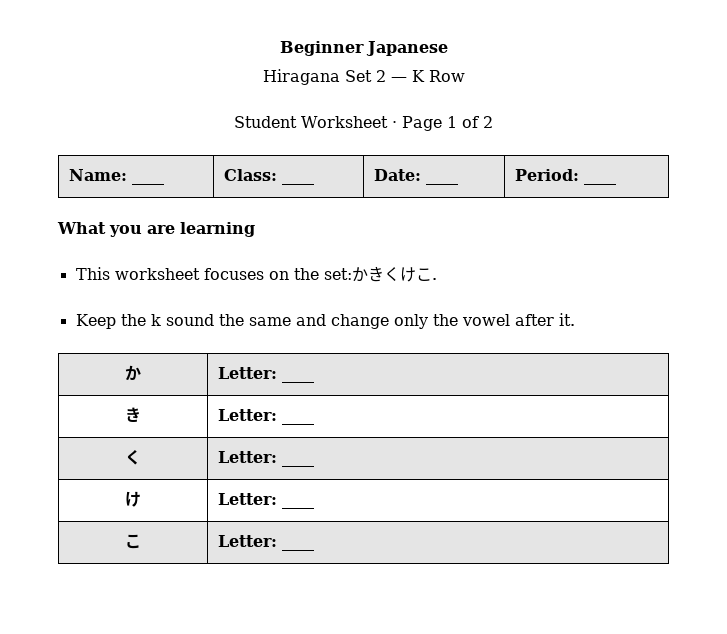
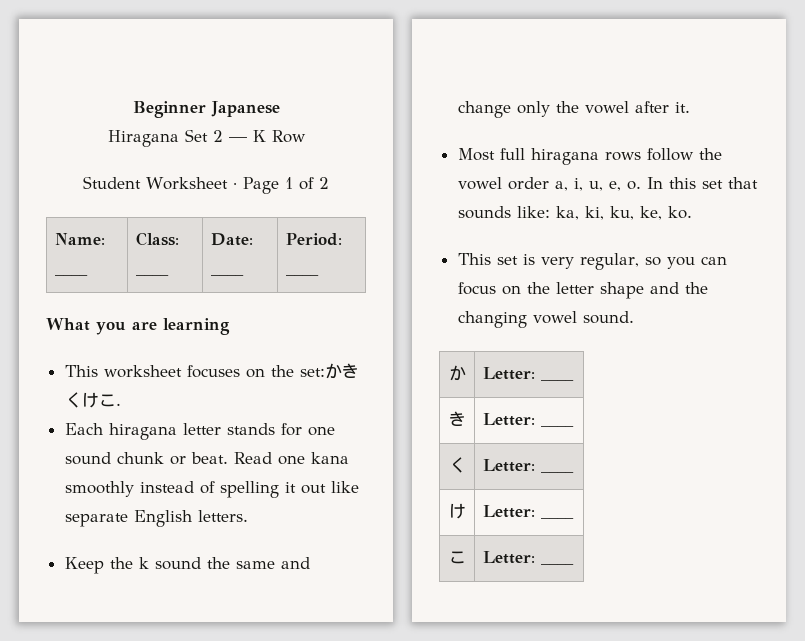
+ Each hiragana letter stands for one sound chunk or beat. Read one kana smoothly instead of spelling it out like separate English letters.
+ Most full hiragana rows follow the vowel order a, i, u, e, o. In this set that sounds like: ka, ki, ku, ke, ko.
+ This set is very regular, so you can focus on the letter shape and the changing vowel sound.

